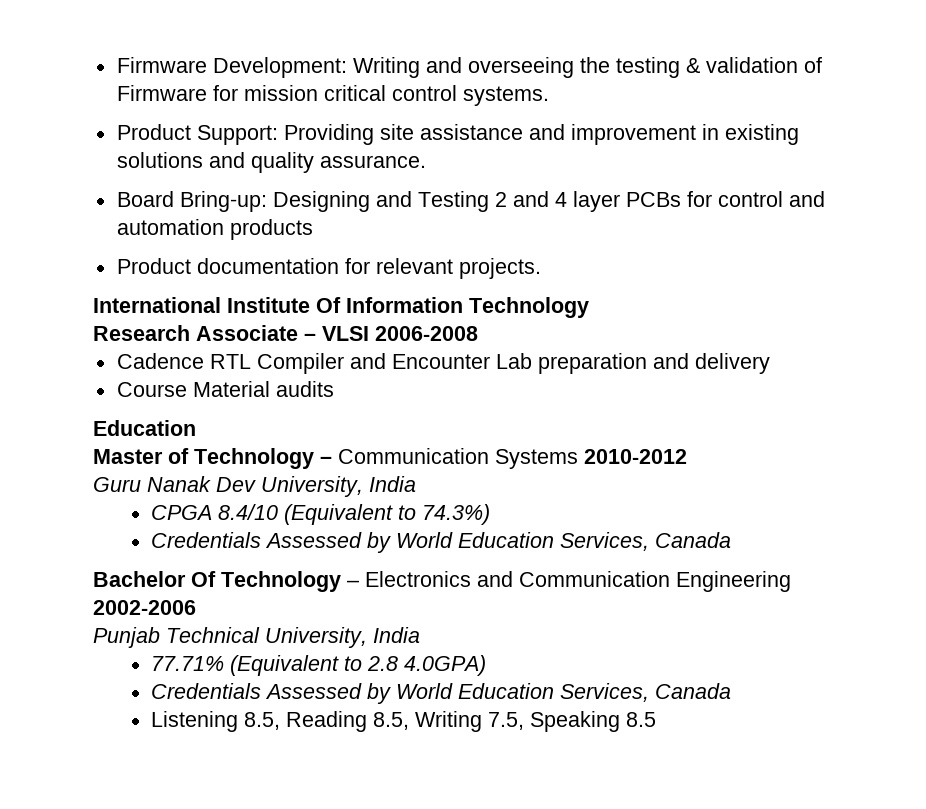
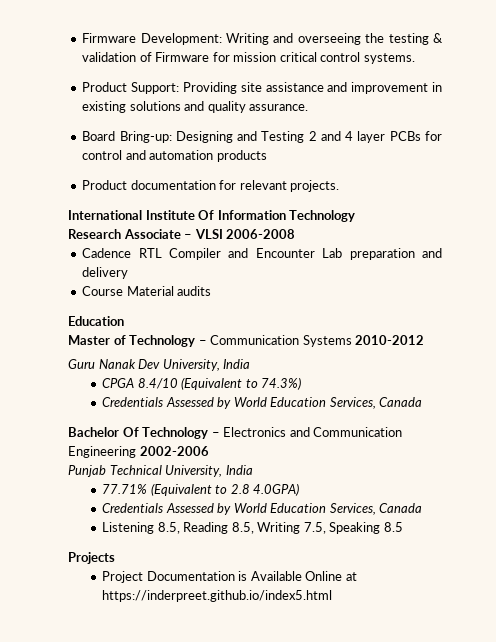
+ Projects
+ Project Documentation is Available Online at https://inderpreet.github.io/index5.html

